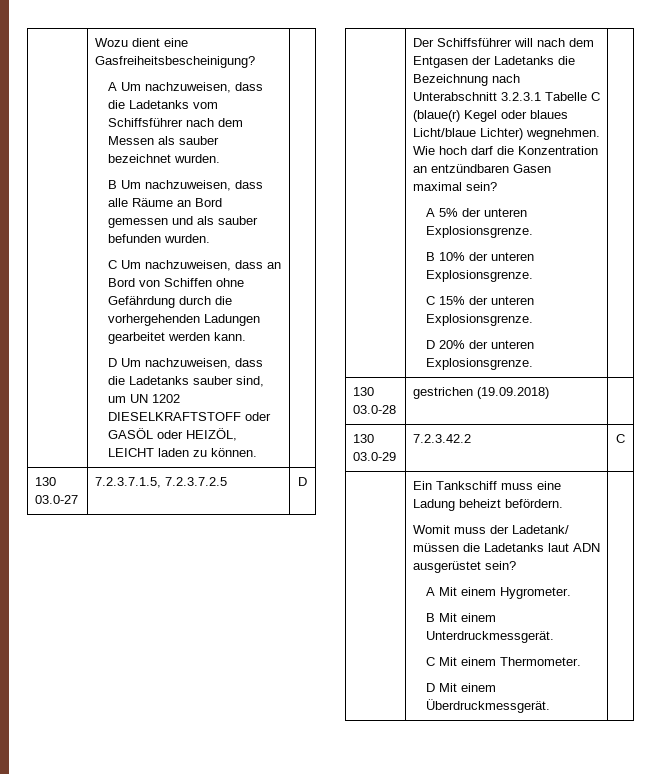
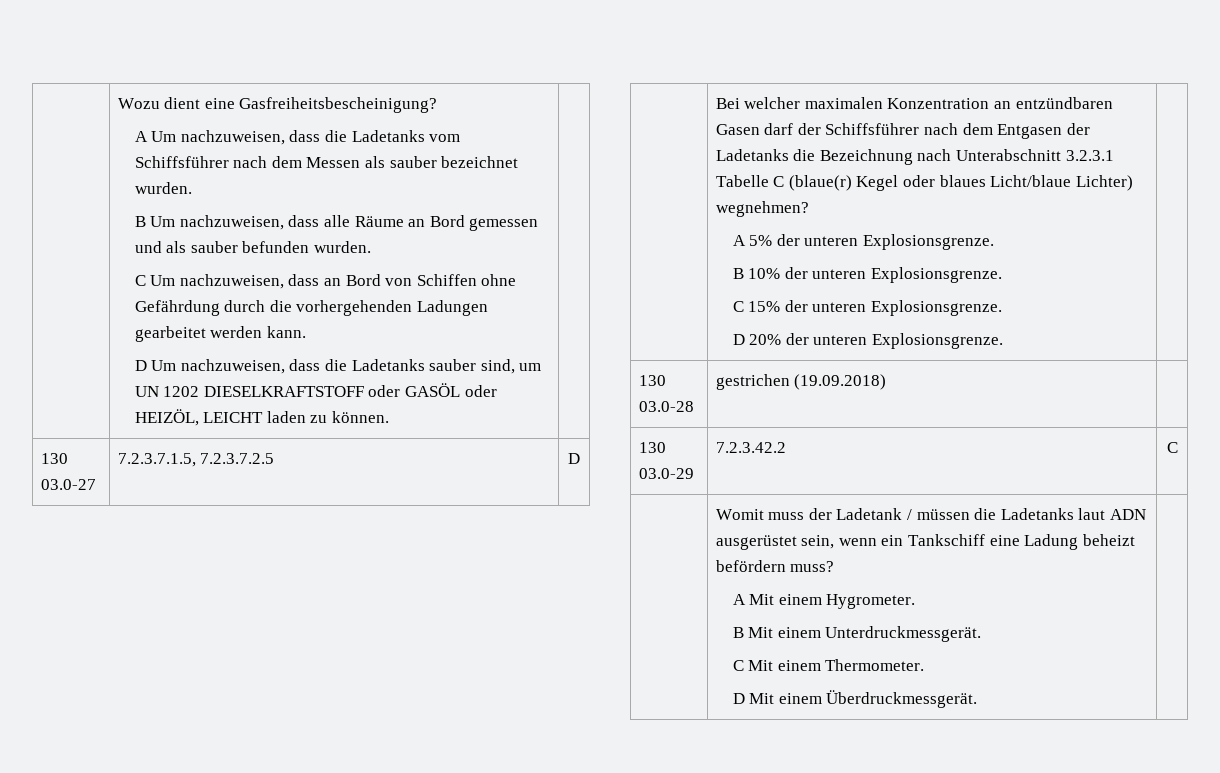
- Der Schiffsführer will nach dem Entgasen der Ladetanks die Bezeichnung nach Unterabschnitt 3.2.3.1 Tabelle C (blaue(r) Kegel oder blaues Licht/blaue Lichter) wegnehmen. Wie hoch darf die Konzentration an entzündbaren Gasen maximal sein?
+ Bei welcher maximalen Konzentration an entzündbaren Gasen darf der Schiffsführer nach dem Entgasen der Ladetanks die Bezeichnung nach Unterabschnitt 3.2.3.1 Tabelle C (blaue(r) Kegel oder blaues Licht/blaue Lichter) wegnehmen?
- | Ein Tankschiff muss eine Ladung beheizt befördern.
- Womit muss der Ladetank/ müssen die Ladetanks laut ADN ausgerüstet sein?
+ | Womit muss der Ladetank / müssen die Ladetanks laut ADN ausgerüstet sein, wenn ein Tankschiff eine Ladung beheizt befördern muss?

